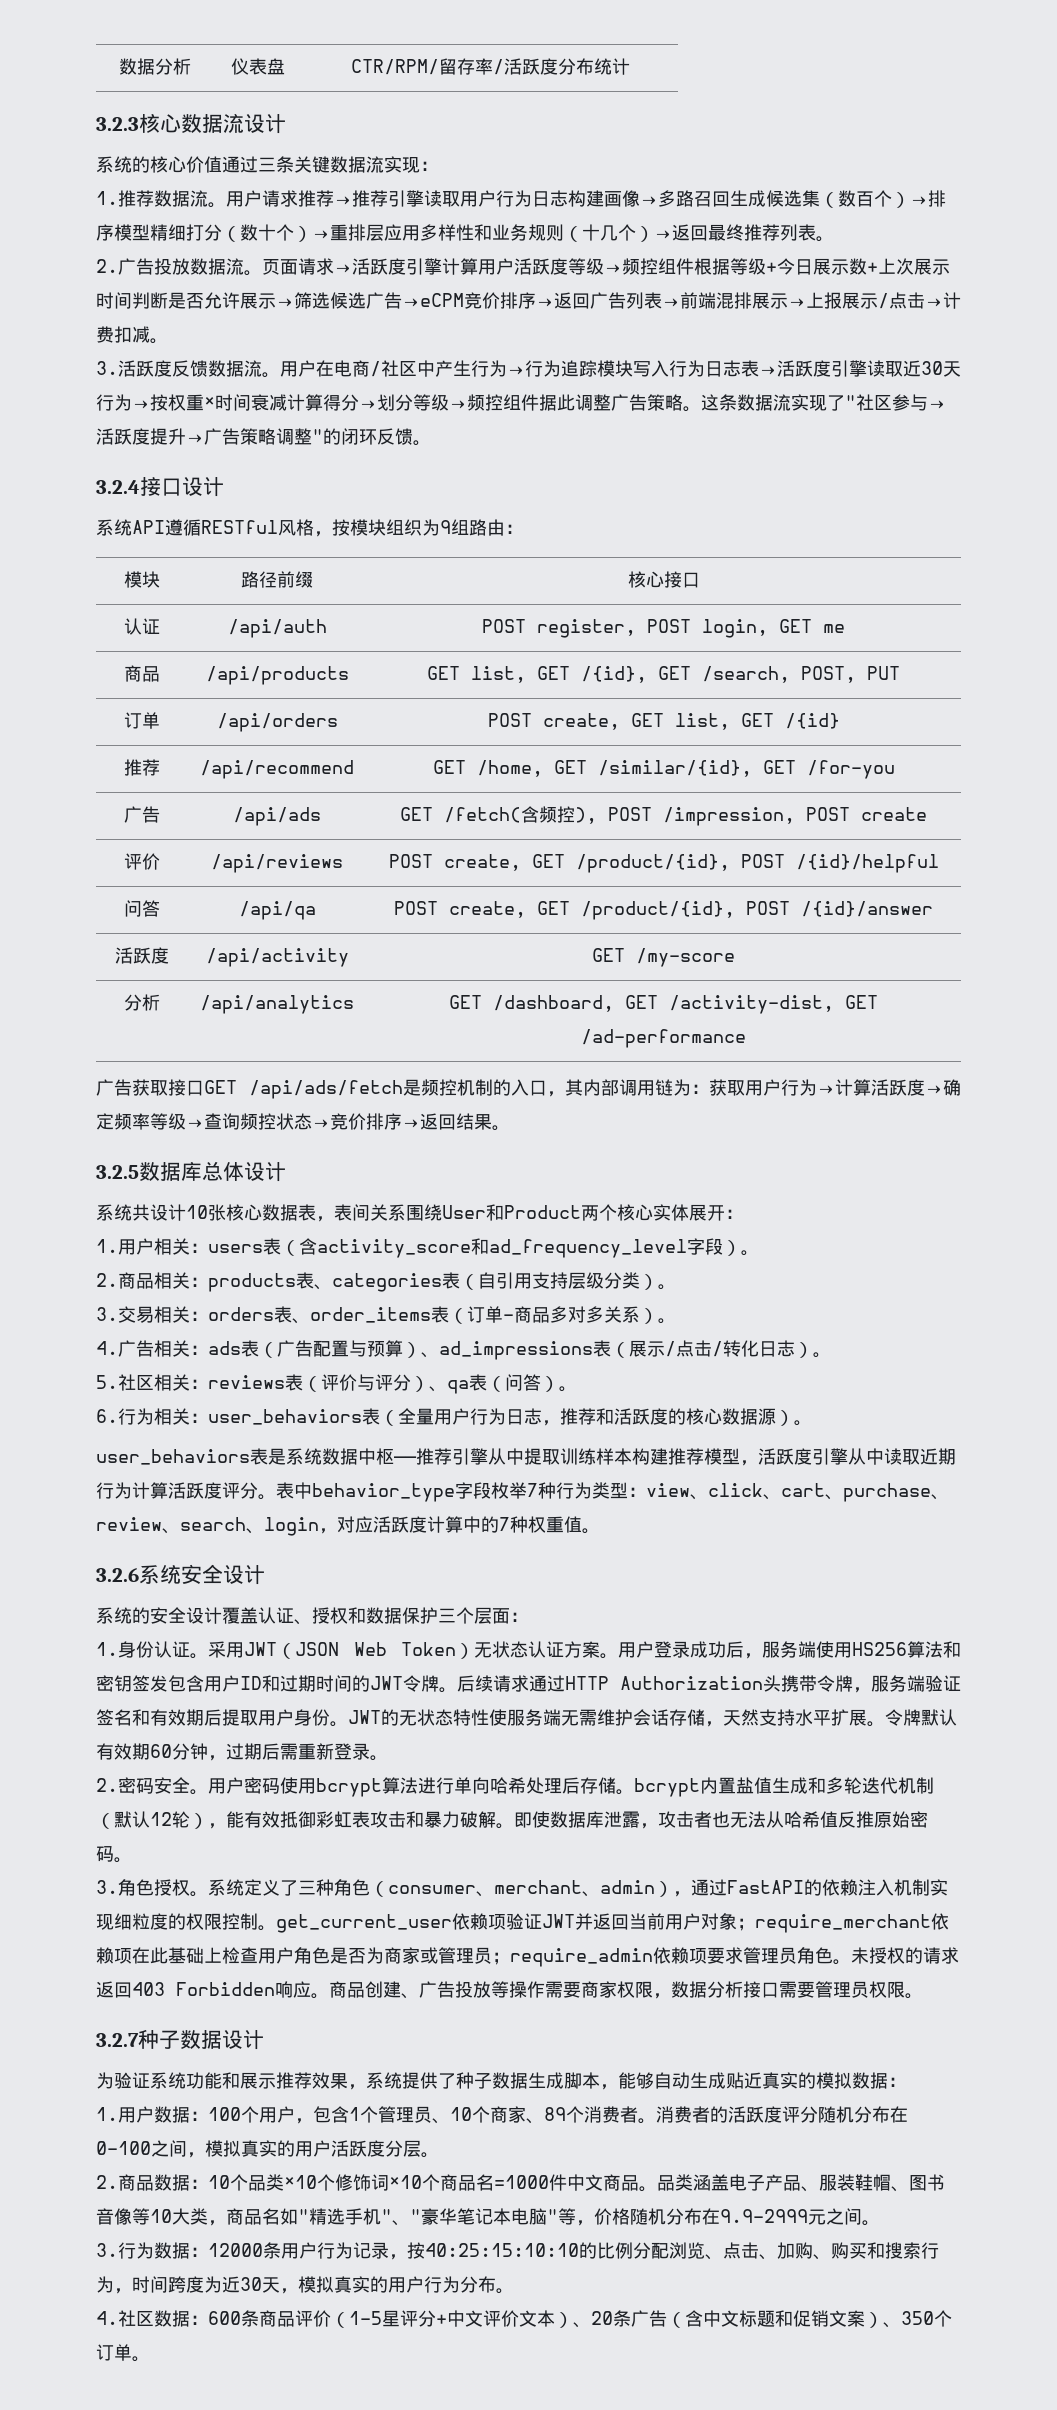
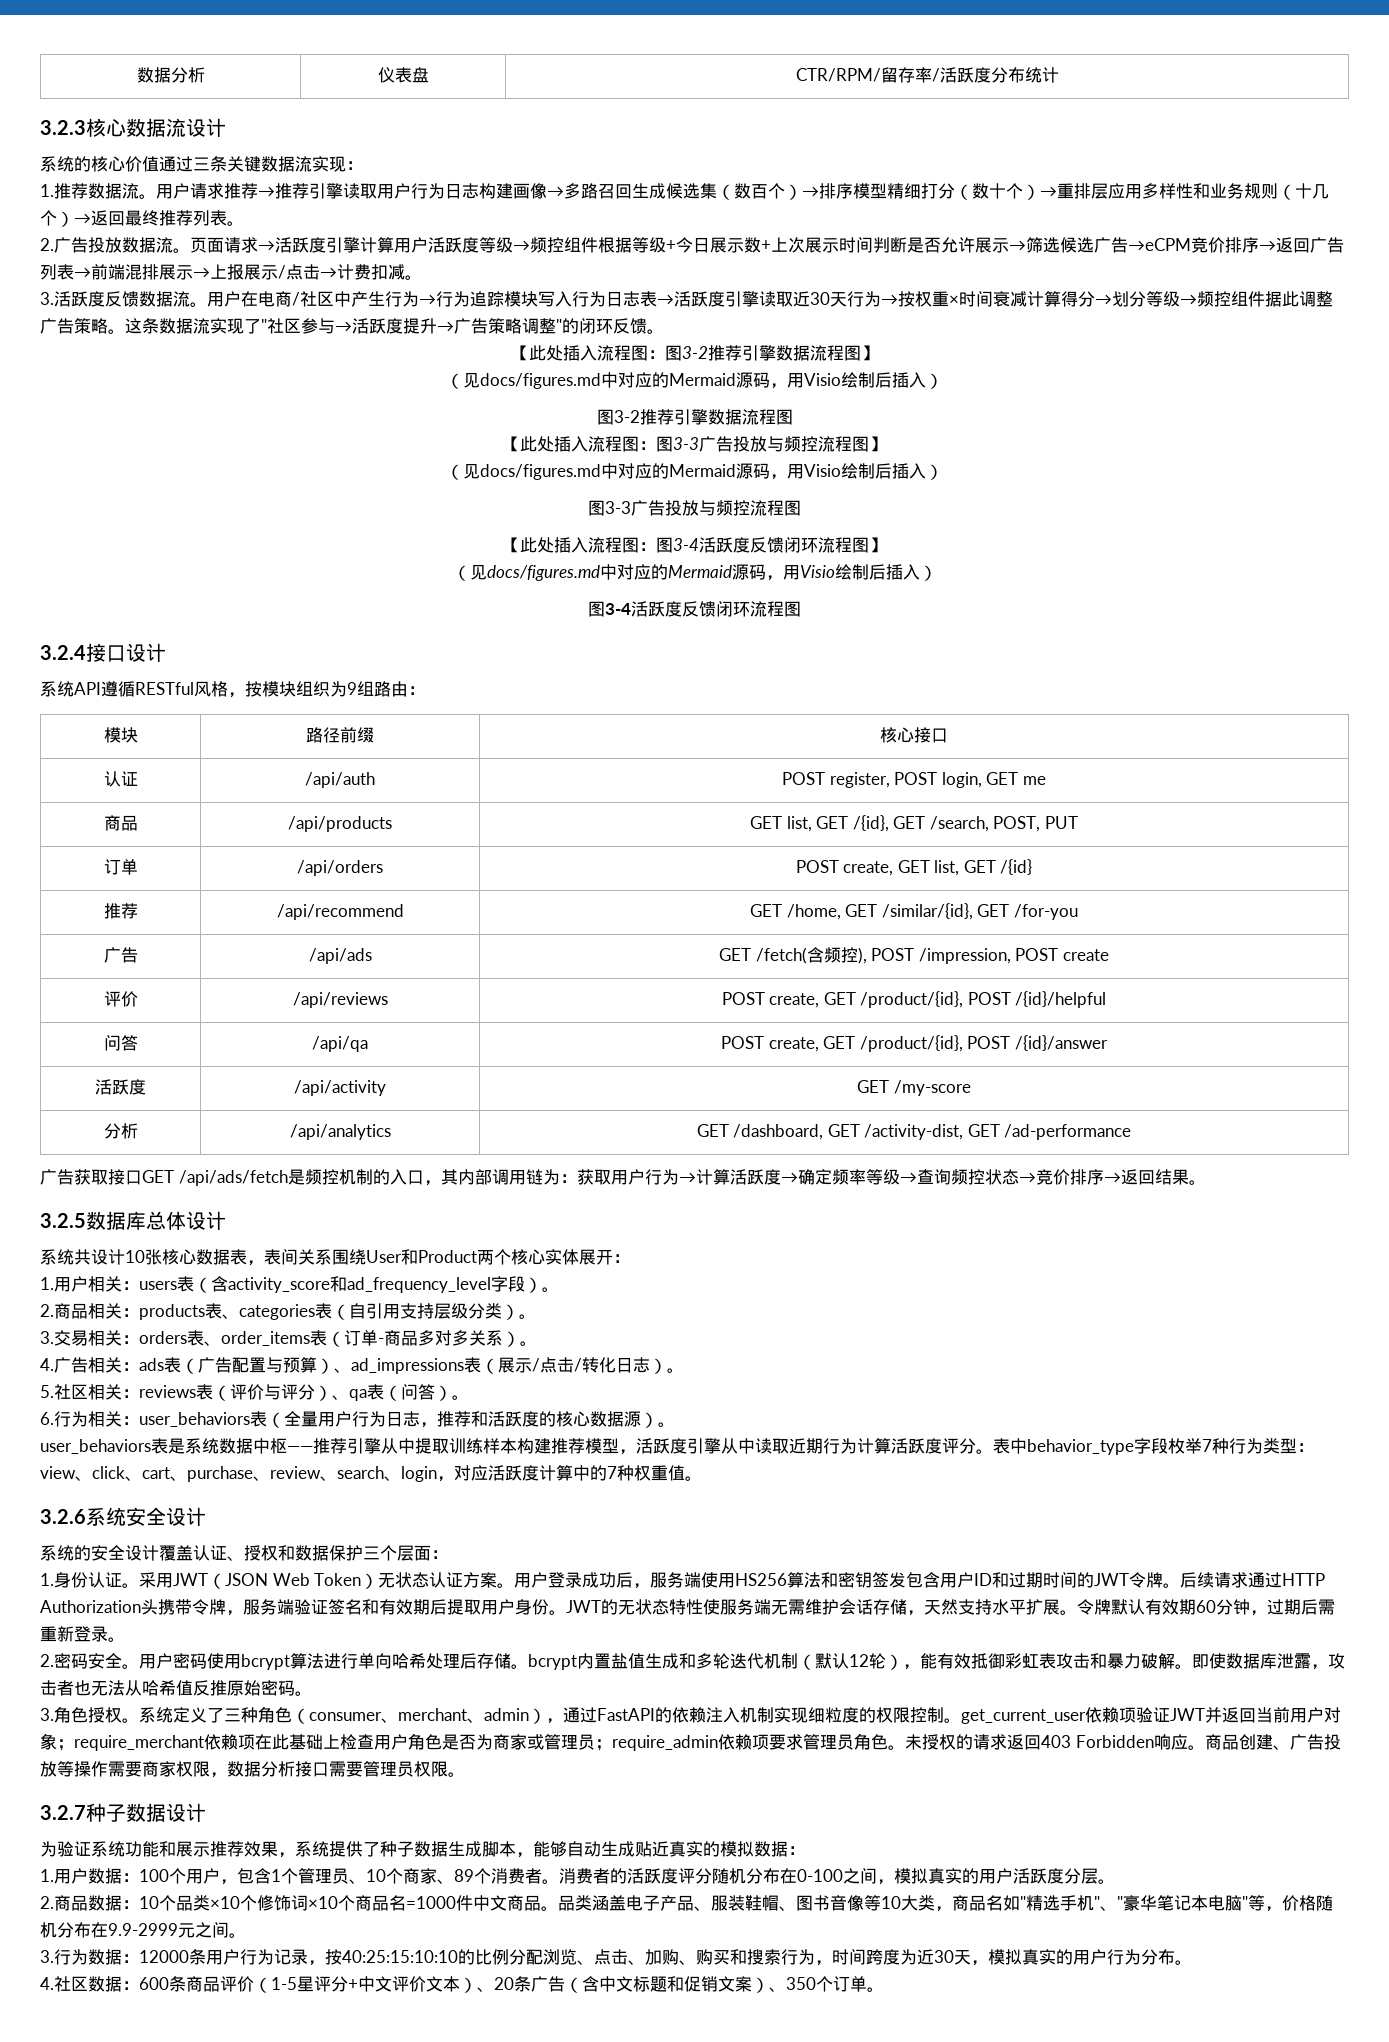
+ 【此处插入流程图：图3-2推荐引擎数据流程图】
+ （见docs/figures.md中对应的Mermaid源码，用Visio绘制后插入）
+ 图3-2推荐引擎数据流程图
+ 【此处插入流程图：图3-3广告投放与频控流程图】
+ （见docs/figures.md中对应的Mermaid源码，用Visio绘制后插入）
+ 图3-3广告投放与频控流程图
+ 【此处插入流程图：图3-4活跃度反馈闭环流程图】
+ （见docs/figures.md中对应的Mermaid源码，用Visio绘制后插入）
+ 图3-4活跃度反馈闭环流程图

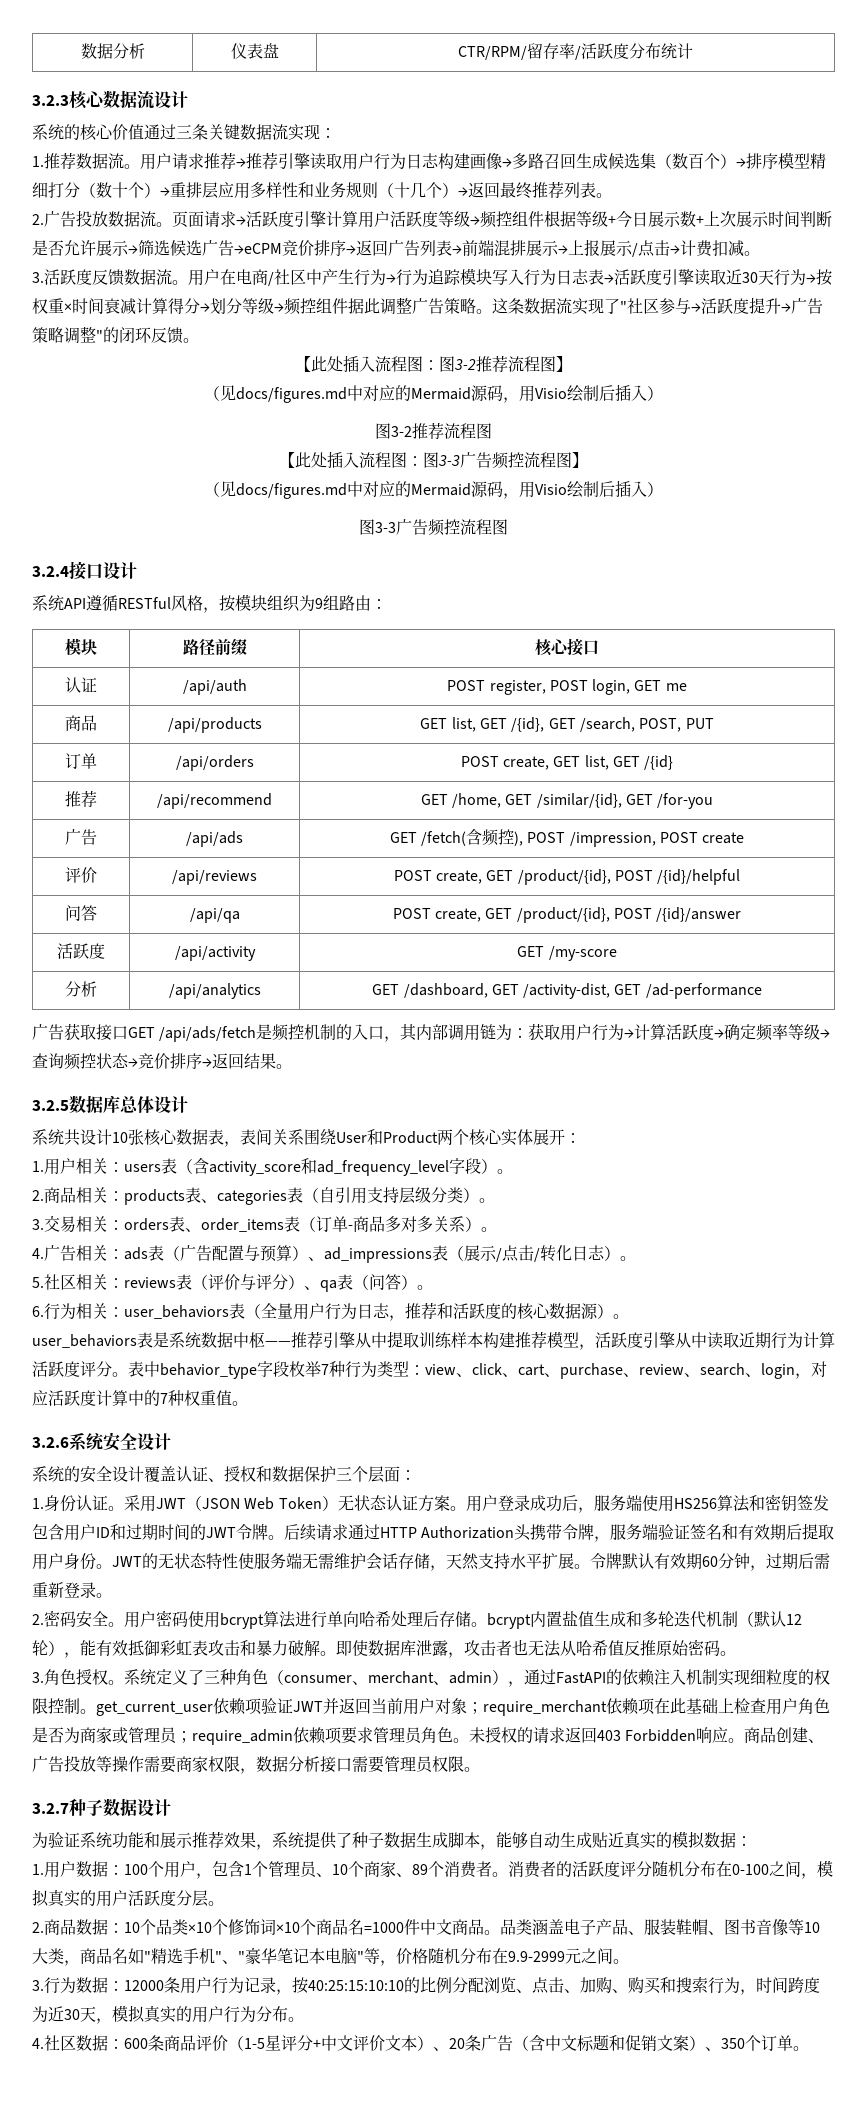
- 【此处插入流程图：图3-2推荐引擎数据流程图】
+ 【此处插入流程图：图3-2推荐流程图】
  （见docs/figures.md中对应的Mermaid源码，用Visio绘制后插入）
- 图3-2推荐引擎数据流程图
+ 图3-2推荐流程图
- 【此处插入流程图：图3-3广告投放与频控流程图】
+ 【此处插入流程图：图3-3广告频控流程图】
  （见docs/figures.md中对应的Mermaid源码，用Visio绘制后插入）
- 图3-3广告投放与频控流程图
- 【此处插入流程图：图3-4活跃度反馈闭环流程图】
- （见docs/figures.md中对应的Mermaid源码，用Visio绘制后插入）
- 图3-4活跃度反馈闭环流程图
+ 图3-3广告频控流程图

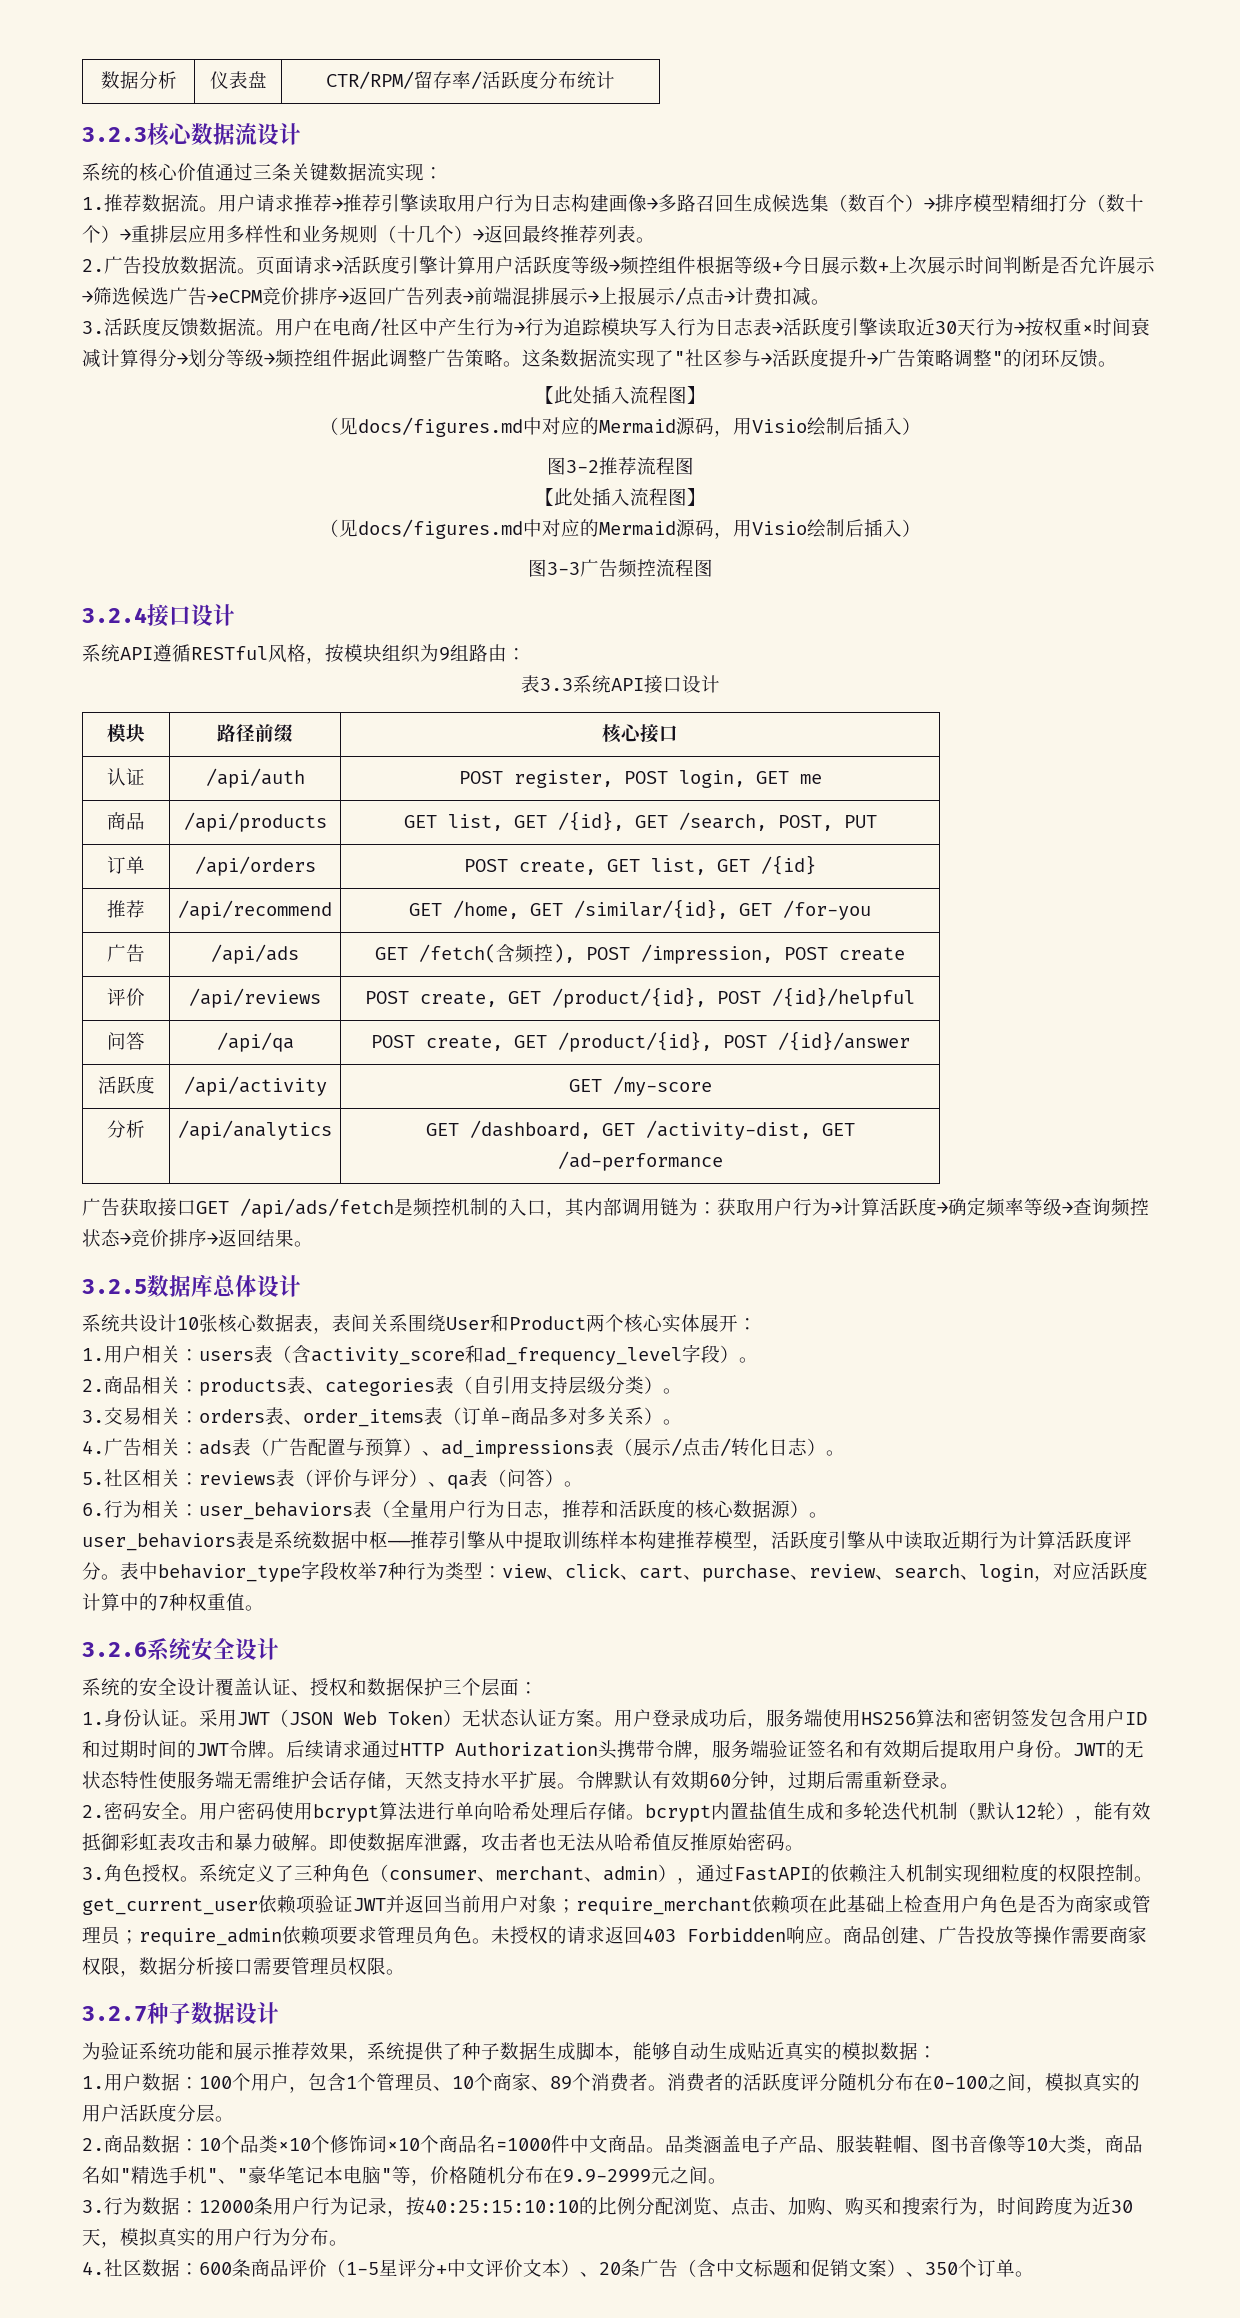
  这条数据流实现了"社区参与→活跃度提升→广告策略调整"的闭环反馈。
- 【此处插入流程图：图3-2推荐流程图】
+ 【此处插入流程图】
  （见docs/figures.md中对应的Mermaid源码，用Visio绘制后插入）
  图3-2推荐流程图
- 【此处插入流程图：图3-3广告频控流程图】
+ 【此处插入流程图】
+ 表3.3系统API接口设计

